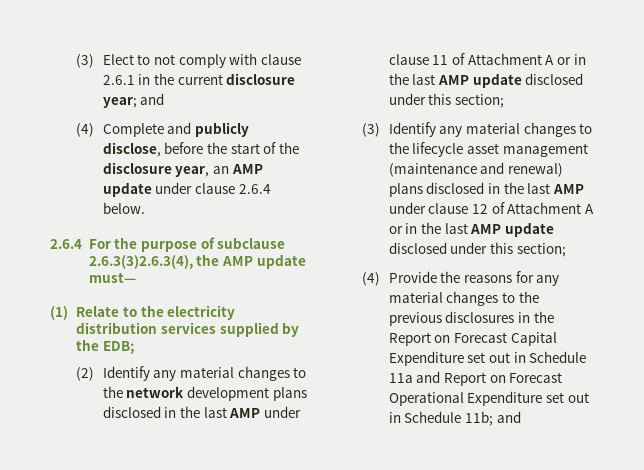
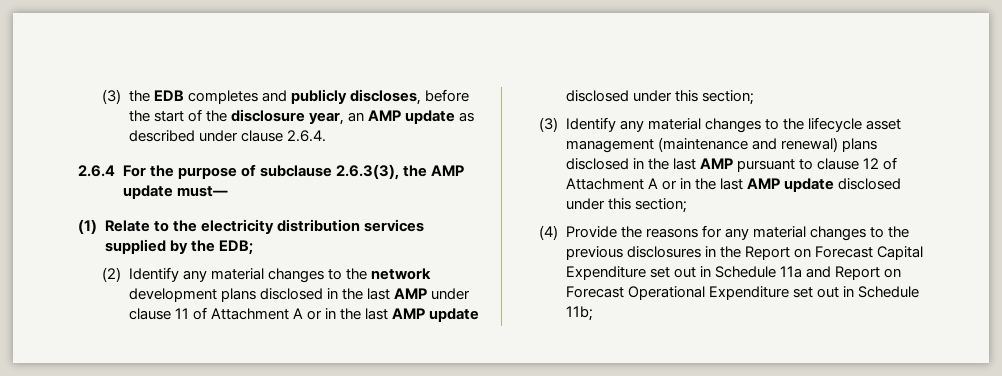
- (3) Elect to not comply with clause 2.6.1 in the current disclosure year; and
- (4) Complete and publicly disclose, before the start of the disclosure year, an AMP update under clause 2.6.4 below.
+ (3) the EDB completes and publicly discloses, before the start of the disclosure year, an AMP update as described under clause 2.6.4.
- 2.6.4 For the purpose of subclause 2.6.3(3)2.6.3(4), the AMP update must—
+ 2.6.4 For the purpose of subclause 2.6.3(3), the AMP update must—
- (3) Identify any material changes to the lifecycle asset management (maintenance and renewal) plans disclosed in the last AMP under clause 12 of Attachment A or in the last AMP update disclosed under this section;
+ (3) Identify any material changes to the lifecycle asset management (maintenance and renewal) plans disclosed in the last AMP pursuant to clause 12 of Attachment A or in the last AMP update disclosed under this section;
- (4) Provide the reasons for any material changes to the previous disclosures in the Report on Forecast Capital Expenditure set out in Schedule 11a and Report on Forecast Operational Expenditure set out in Schedule 11b; and
+ (4) Provide the reasons for any material changes to the previous disclosures in the Report on Forecast Capital Expenditure set out in Schedule 11a and Report on Forecast Operational Expenditure set out in Schedule 11b;

